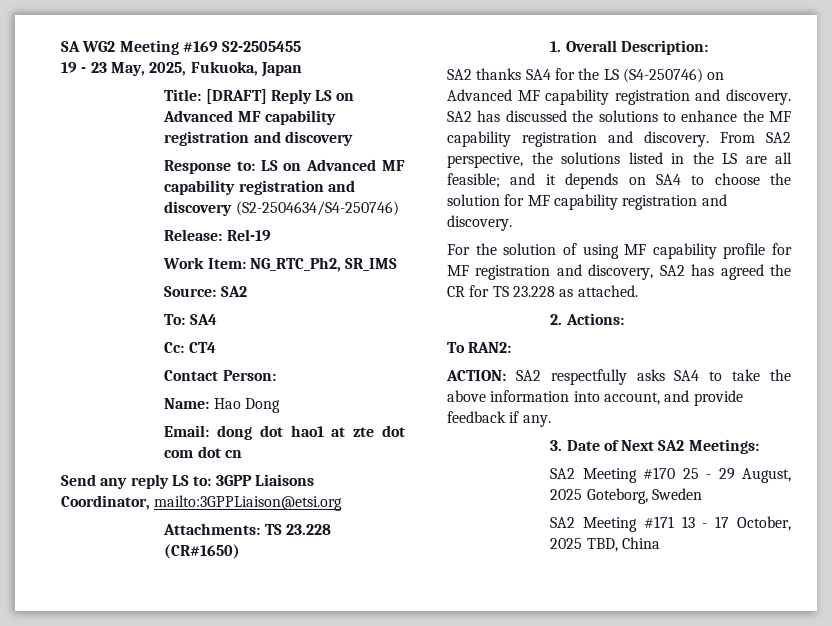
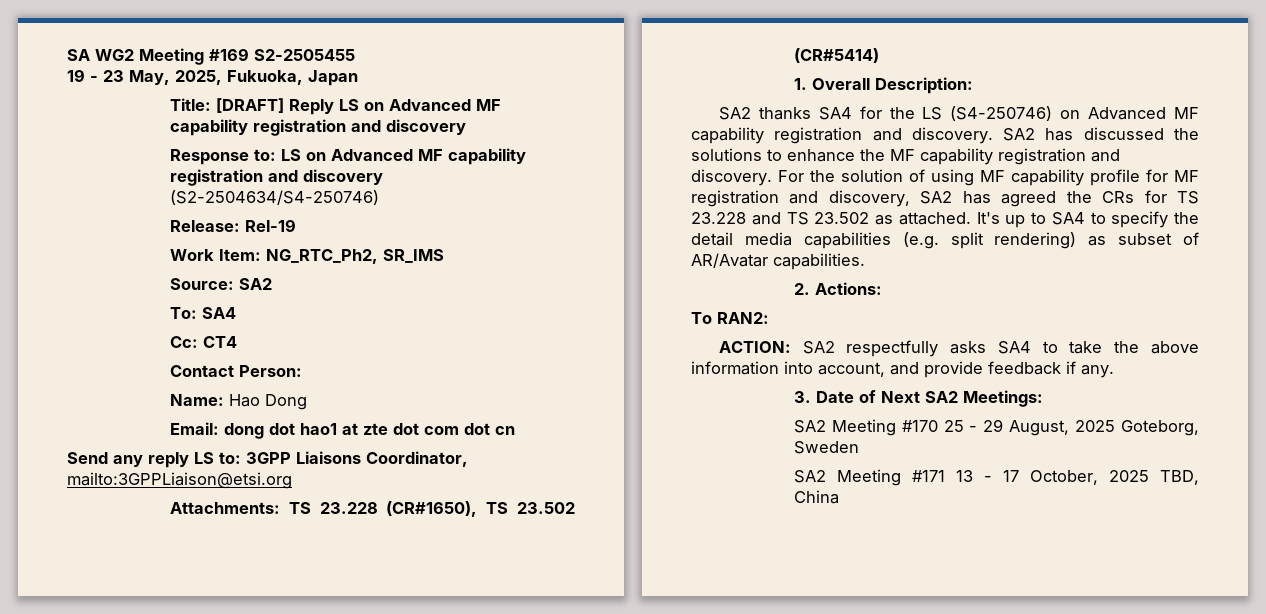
- Attachments: TS 23.228 (CR#1650)
+ Attachments: TS 23.228 (CR#1650), TS 23.502 (CR#5414)
- SA2 has discussed the solutions to enhance the MF capability registration and discovery. From SA2 perspective, the solutions listed in the LS are all feasible; and it depends on SA4 to choose the solution for MF capability registration and discovery.
- For the solution of using MF capability profile for MF registration and discovery, SA2 has agreed the CR for TS 23.228 as attached.
+ SA2 has discussed the solutions to enhance the MF capability registration and discovery. For the solution of using MF capability profile for MF registration and discovery, SA2 has agreed the CRs for TS 23.228 and TS 23.502 as attached. It's up to SA4 to specify the detail media capabilities (e.g. split rendering) as subset of AR/Avatar capabilities.

